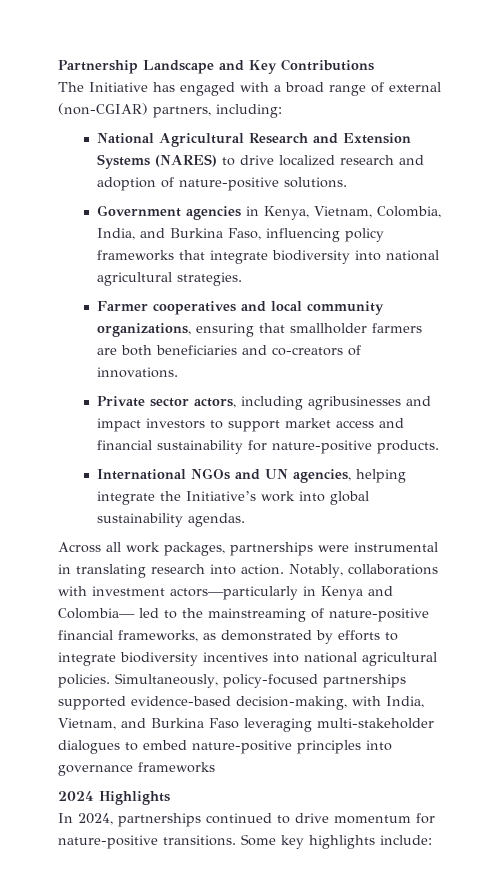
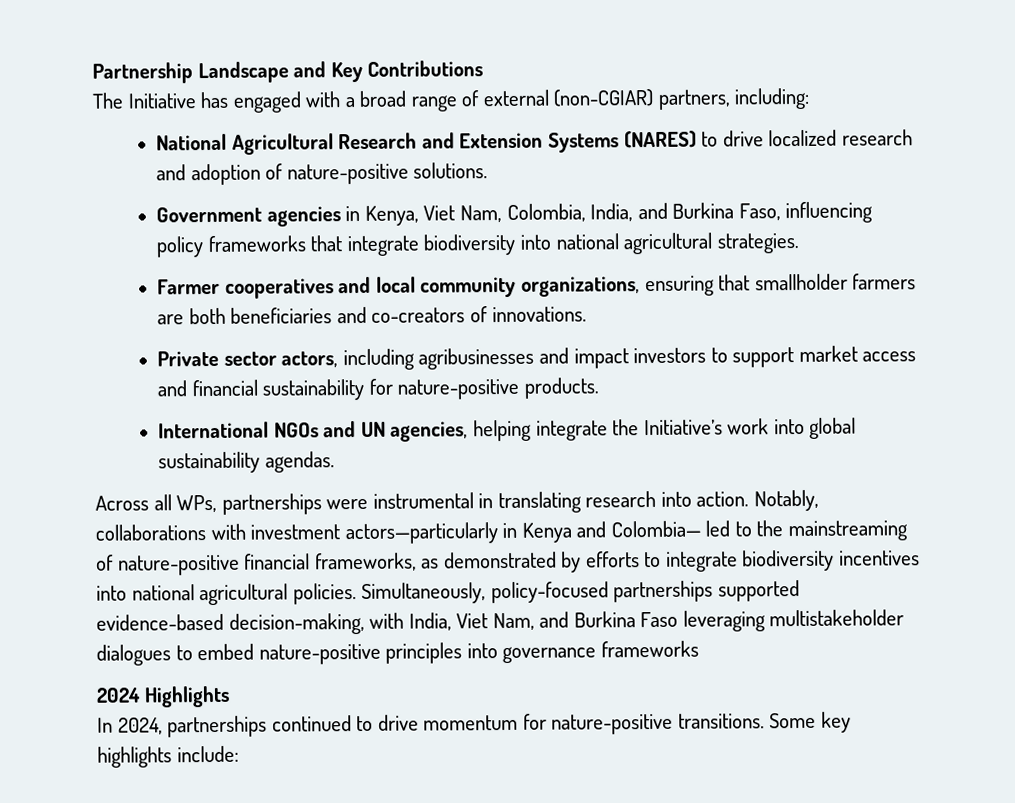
- Government agencies in Kenya, Vietnam, Colombia, India, and Burkina Faso, influencing policy frameworks that integrate biodiversity into national agricultural strategies.
+ Government agencies in Kenya, Viet Nam, Colombia, India, and Burkina Faso, influencing policy frameworks that integrate biodiversity into national agricultural strategies.
- Across all work packages, partnerships were instrumental in translating research into action.
+ Across all WPs, partnerships were instrumental in translating research into action.
- Simultaneously, policy-focused partnerships supported evidence-based decision-making, with India, Vietnam, and Burkina Faso leveraging multi-stakeholder dialogues to embed nature-positive principles into governance frameworks
+ Simultaneously, policy-focused partnerships supported evidence-based decision-making, with India, Viet Nam, and Burkina Faso leveraging multistakeholder dialogues to embed nature-positive principles into governance frameworks

